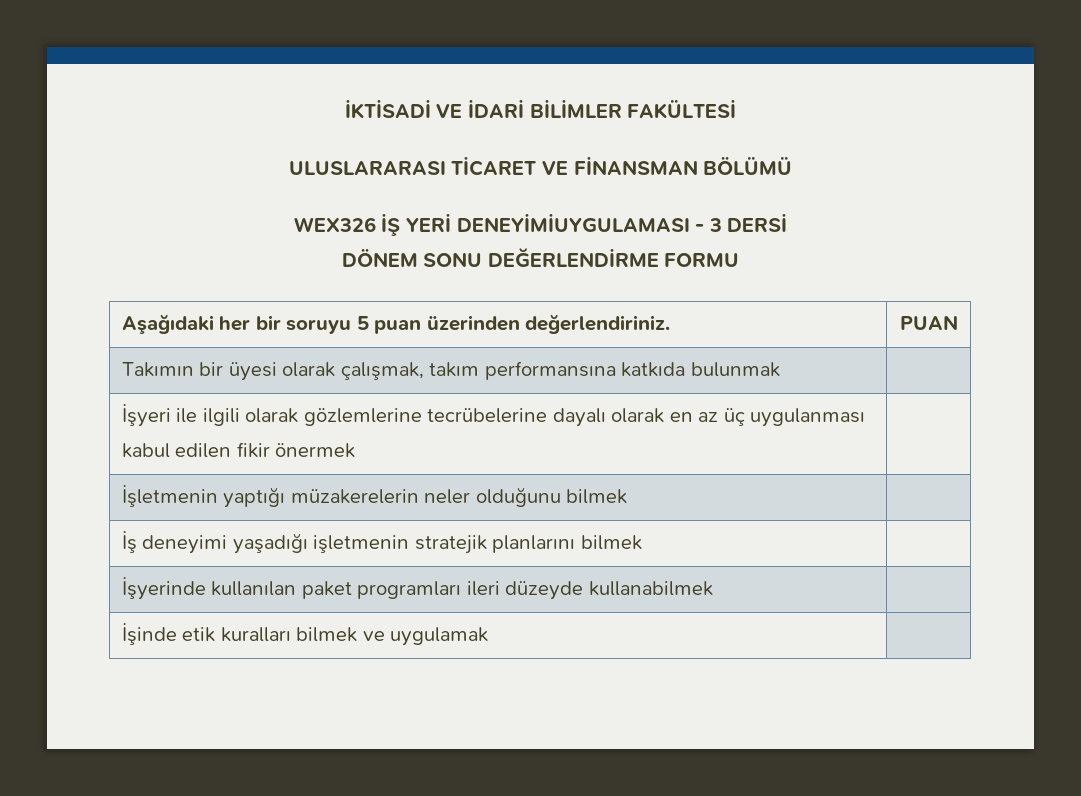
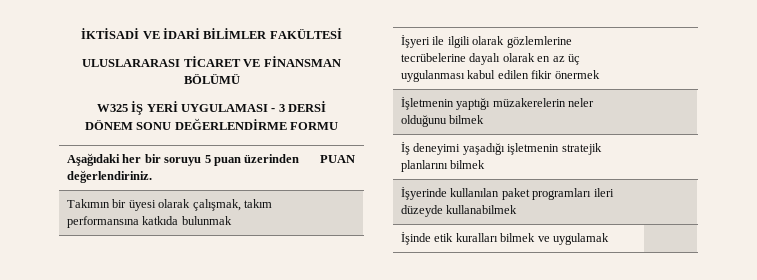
- WEX326 İŞ YERİ DENEYİMİUYGULAMASI - 3 DERSİ
+ W325 İŞ YERİ UYGULAMASI - 3 DERSİ

